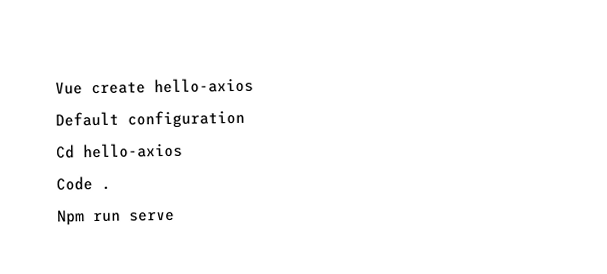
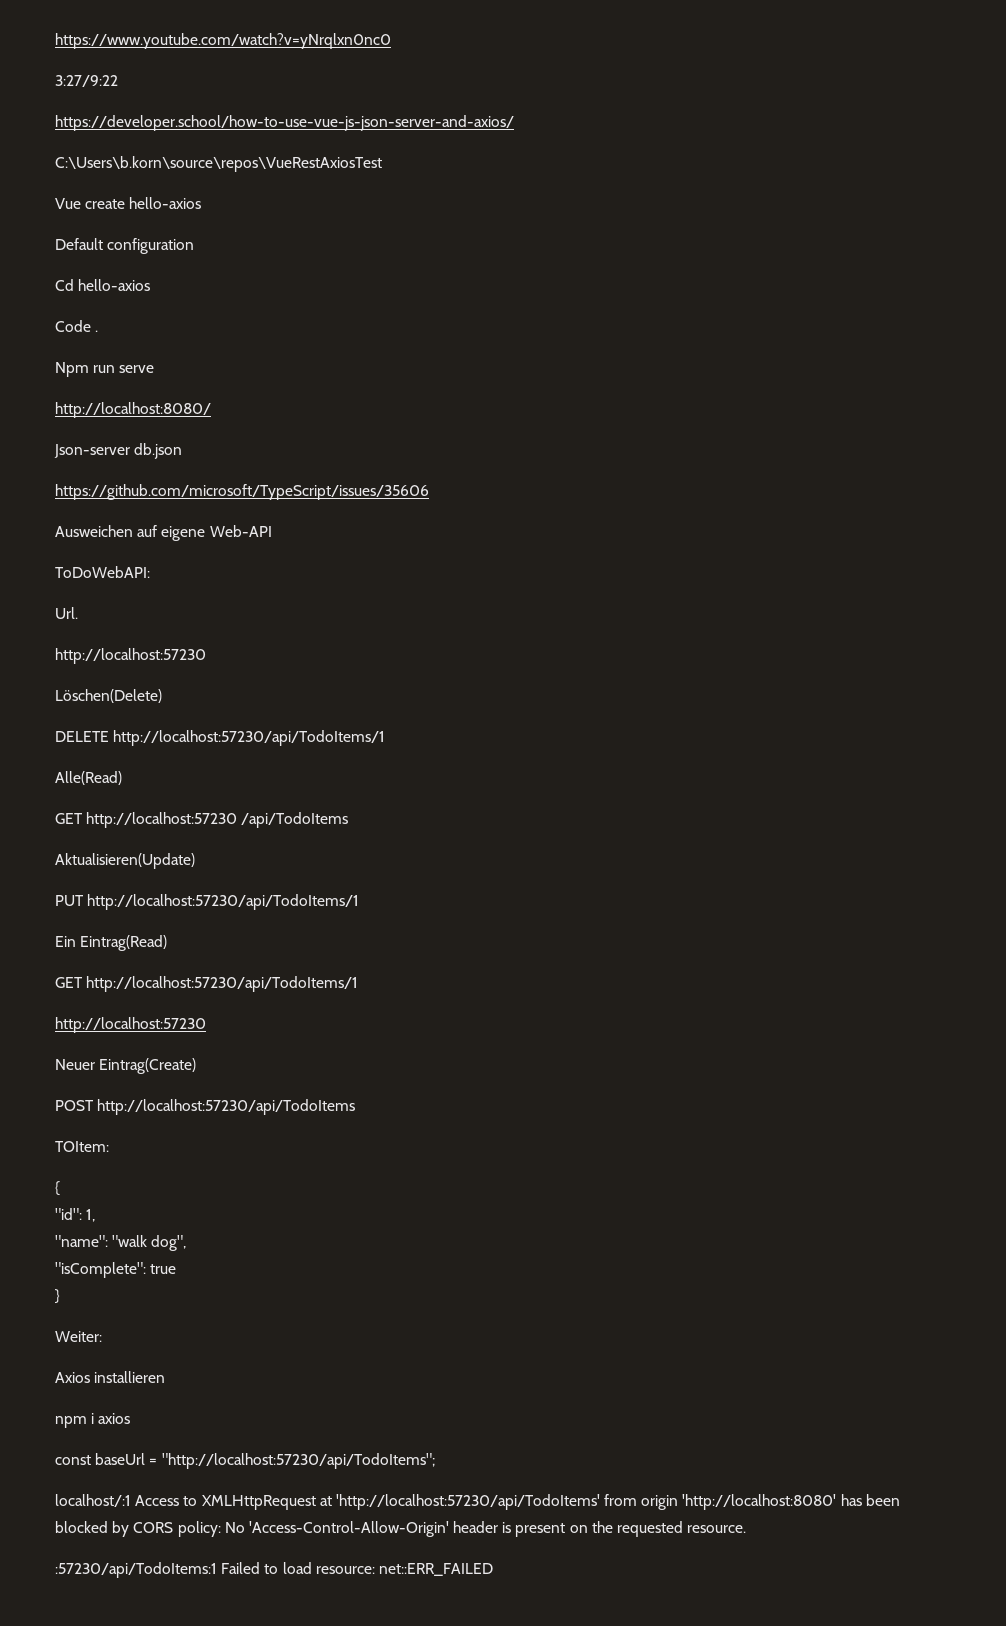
+ https://www.youtube.com/watch?v=yNrqlxn0nc0
+ 3:27/9:22
+ https://developer.school/how-to-use-vue-js-json-server-and-axios/
+ C:\Users\b.korn\source\repos\VueRestAxiosTest
+ http://localhost:8080/
+ Json-server db.json
+ https://github.com/microsoft/TypeScript/issues/35606
+ Ausweichen auf eigene Web-API
+ ToDoWebAPI:
+ Url.
+ http://localhost:57230
+ Löschen(Delete)
+ DELETE http://localhost:57230/api/TodoItems/1
+ Alle(Read)
+ GET http://localhost:57230 /api/TodoItems
+ Aktualisieren(Update)
+ PUT http://localhost:57230/api/TodoItems/1
+ Ein Eintrag(Read)
+ GET http://localhost:57230/api/TodoItems/1
+ http://localhost:57230
+ Neuer Eintrag(Create)
+ POST http://localhost:57230/api/TodoItems
+ TOItem:
+ {
+ "id": 1,
+ "name": "walk dog",
+ "isComplete": true
+ }
+ Weiter:
+ Axios installieren
+ npm i axios
+ const baseUrl = "http://localhost:57230/api/TodoItems";
+ localhost/:1 Access to XMLHttpRequest at 'http://localhost:57230/api/TodoItems' from origin 'http://localhost:8080' has been blocked by CORS policy: No 'Access-Control-Allow-Origin' header is present on the requested resource.
+ :57230/api/TodoItems:1 Failed to load resource: net::ERR_FAILED

